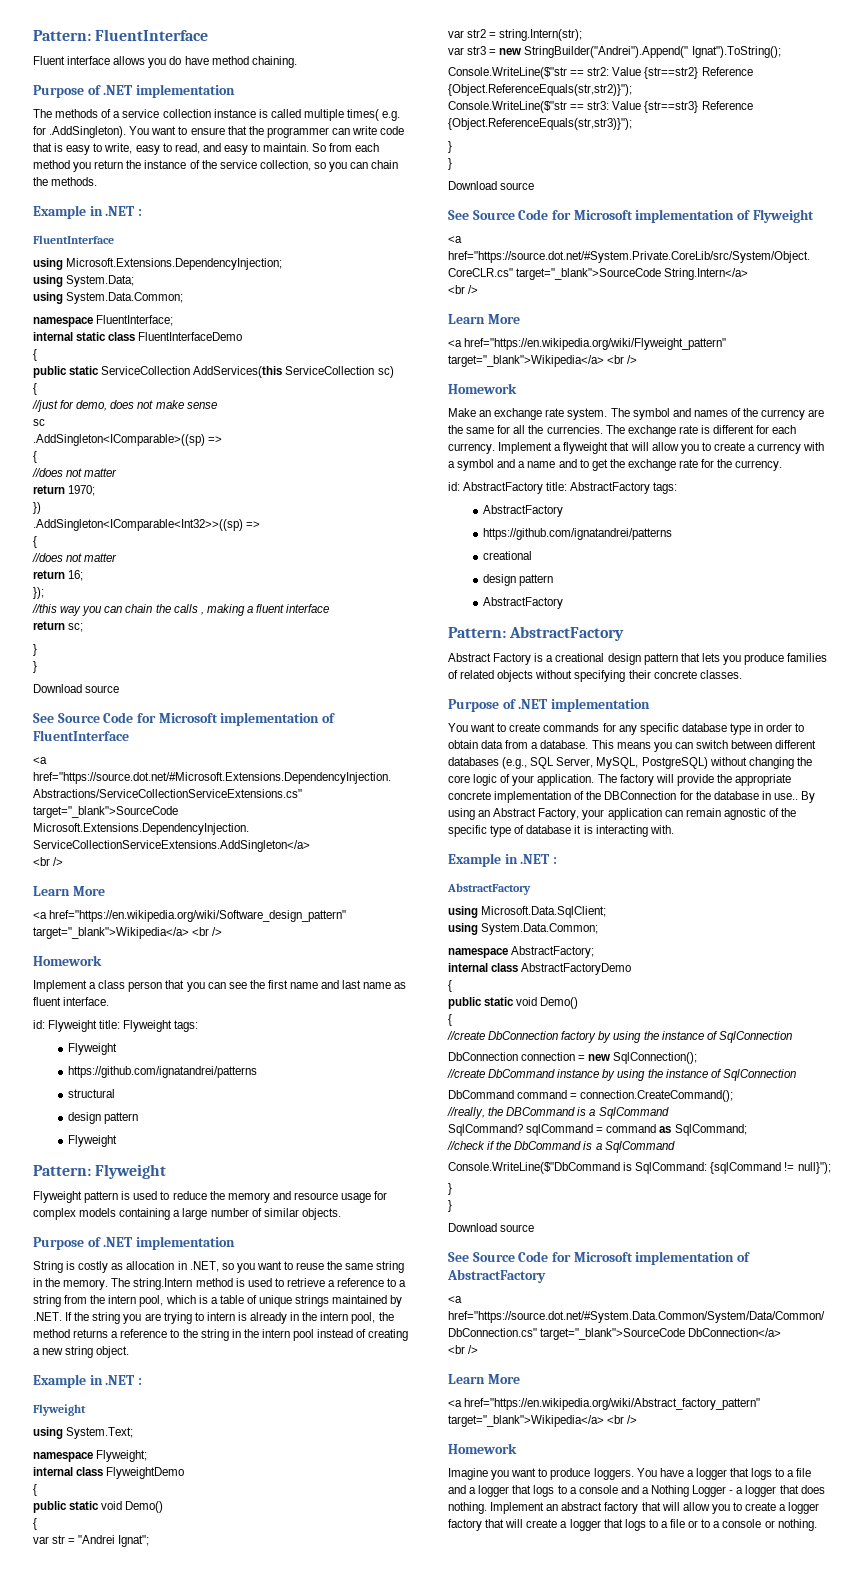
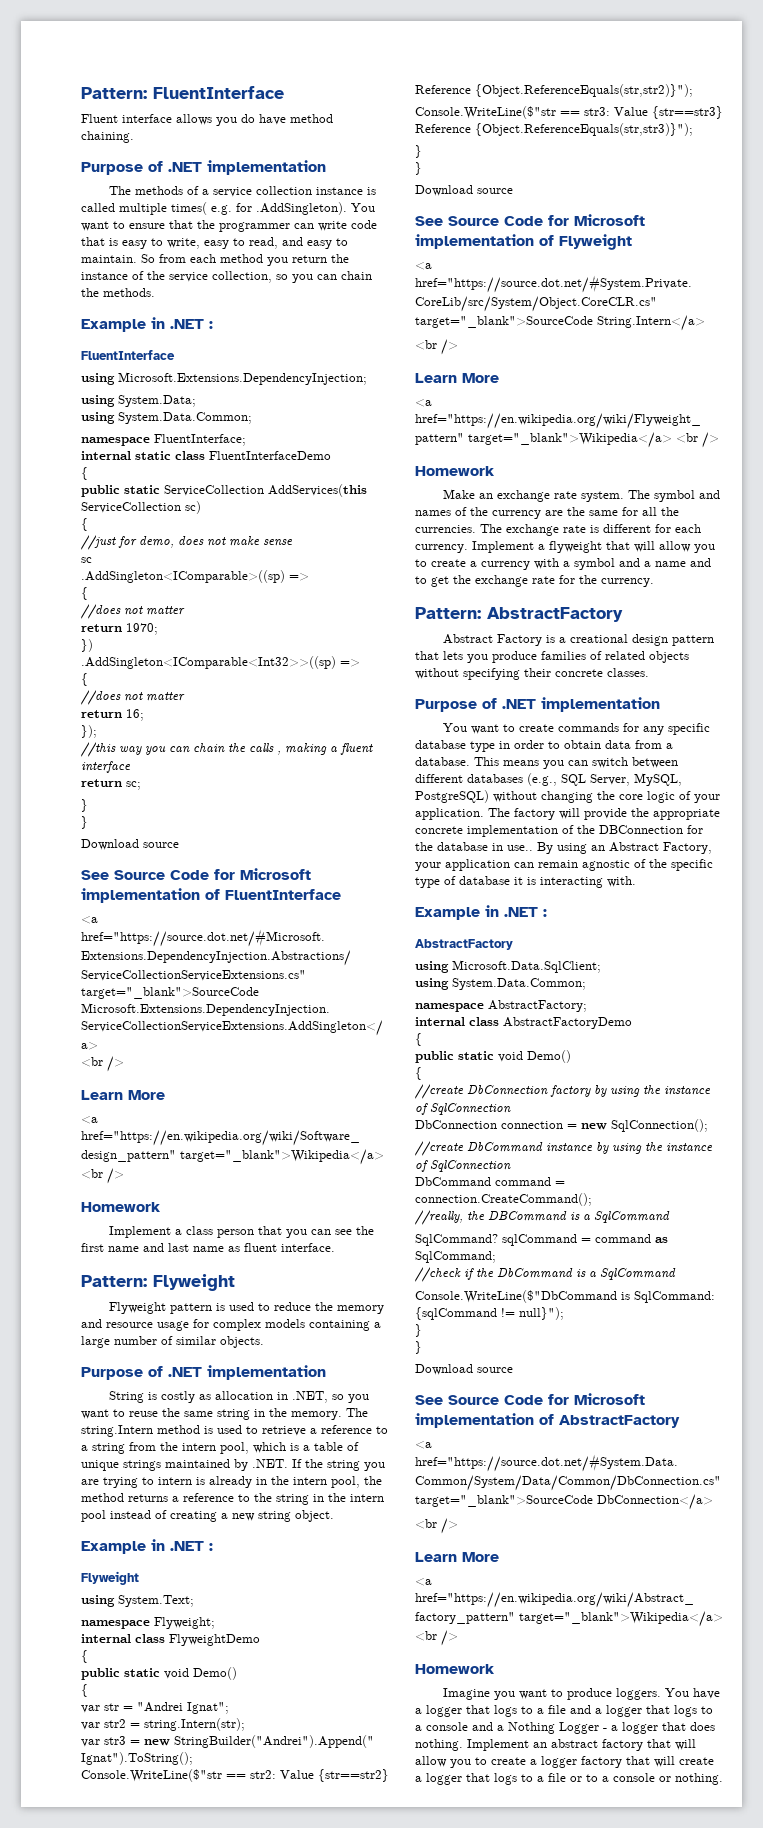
- id: Flyweight title: Flyweight tags:
- Flyweight
- https://github.com/ignatandrei/patterns
- structural
- design pattern
- Flyweight
- id: AbstractFactory title: AbstractFactory tags:
- AbstractFactory
- https://github.com/ignatandrei/patterns
- creational
- design pattern
- AbstractFactory

